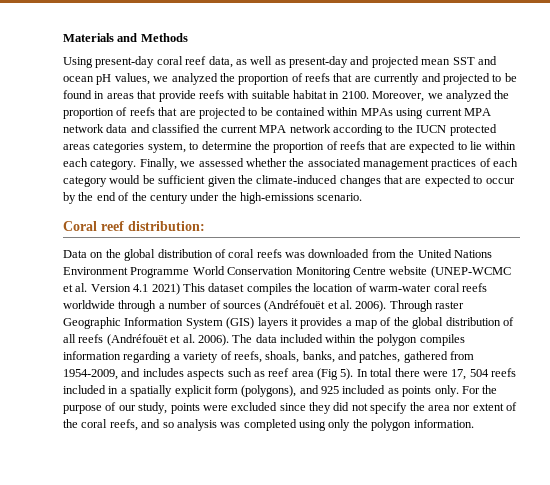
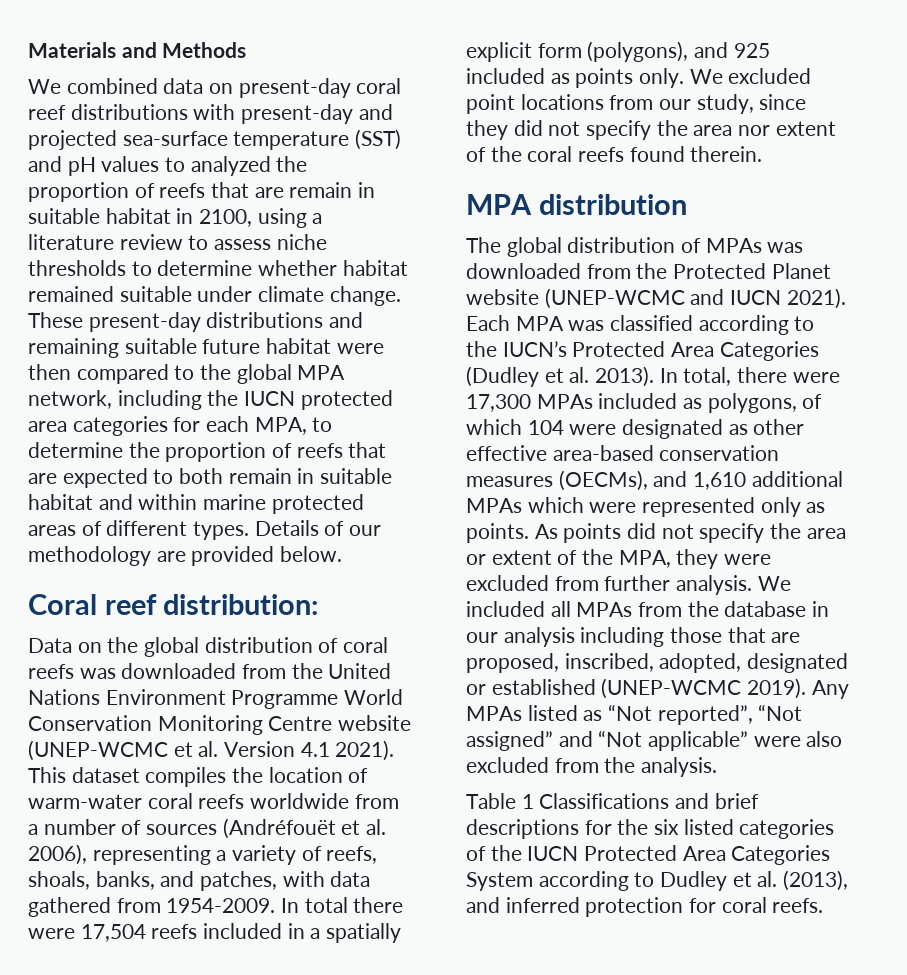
- Using present-day coral reef data, as well as present-day and projected mean SST and ocean pH values, we analyzed the proportion of reefs that are currently and projected to be found in areas that provide reefs with suitable habitat in 2100. Moreover, we analyzed the proportion of reefs that are projected to be contained within MPAs using current MPA network data and classified the current MPA network according to the IUCN protected areas categories system, to determine the proportion of reefs that are expected to lie within each category. Finally, we assessed whether the associated management practices of each category would be sufficient given the climate-induced changes that are expected to occur by the end of the century under the high-emissions scenario.
+ We combined data on present-day coral reef distributions with present-day and projected sea-surface temperature (SST) and pH values to analyzed the proportion of reefs that are remain in suitable habitat in 2100, using a literature review to assess niche thresholds to determine whether habitat remained suitable under climate change. These present-day distributions and remaining suitable future habitat were then compared to the global MPA network, including the IUCN protected area categories for each MPA, to determine the proportion of reefs that are expected to both remain in suitable habitat and within marine protected areas of different types. Details of our methodology are provided below.
- Data on the global distribution of coral reefs was downloaded from the United Nations Environment Programme World Conservation Monitoring Centre website (UNEP-WCMC et al. Version 4.1 2021) This dataset compiles the location of warm-water coral reefs worldwide through a number of sources (Andréfouët et al. 2006). Through raster Geographic Information System (GIS) layers it provides a map of the global distribution of all reefs (Andréfouët et al. 2006). The data included within the polygon compiles information regarding a variety of reefs, shoals, banks, and patches, gathered from 1954-2009, and includes aspects such as reef area (Fig 5).
+ Data on the global distribution of coral reefs was downloaded from the United Nations Environment Programme World Conservation Monitoring Centre website (UNEP-WCMC et al. Version 4.1 2021). This dataset compiles the location of warm-water coral reefs worldwide from a number of sources (Andréfouët et al. 2006), representing a variety of reefs, shoals, banks, and patches, with data gathered from 1954-2009.
- In total there were 17, 504 reefs included in a spatially explicit form (polygons), and 925 included as points only.
+ In total there were 17,504 reefs included in a spatially explicit form (polygons), and 925 included as points only.
- For the purpose of our study, points were excluded since they did not specify the area nor extent of the coral reefs, and so analysis was completed using only the polygon information.
+ We excluded point locations from our study, since they did not specify the area nor extent of the coral reefs found therein.
+ MPA distribution
+ The global distribution of MPAs was downloaded from the Protected Planet website (UNEP-WCMC and IUCN 2021). Each MPA was classified according to the IUCN’s Protected Area Categories (Dudley et al. 2013). In total, there were 17,300 MPAs included as polygons, of which 104 were designated as other effective area-based conservation measures (OECMs), and 1,610 additional MPAs which were represented only as points. As points did not specify the area or extent of the MPA, they were excluded from further analysis. We included all MPAs from the database in our analysis including those that are proposed, inscribed, adopted, designated or established (UNEP-WCMC 2019). Any MPAs listed as “Not reported”, “Not assigned” and “Not applicable” were also excluded from the analysis.
+ Table 1 Classifications and brief descriptions for the six listed categories of the IUCN Protected Area Categories System according to Dudley et al. (2013), and inferred protection for coral reefs.

